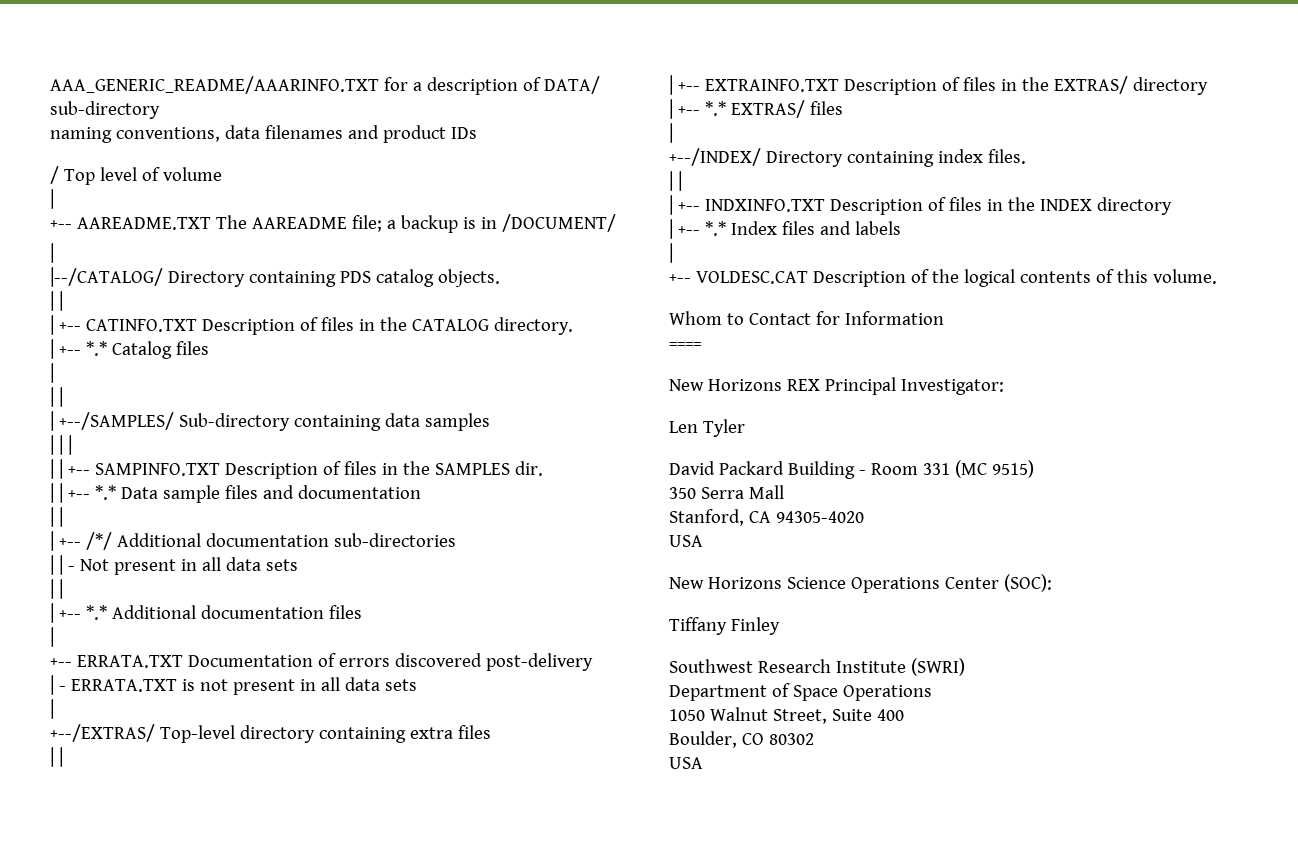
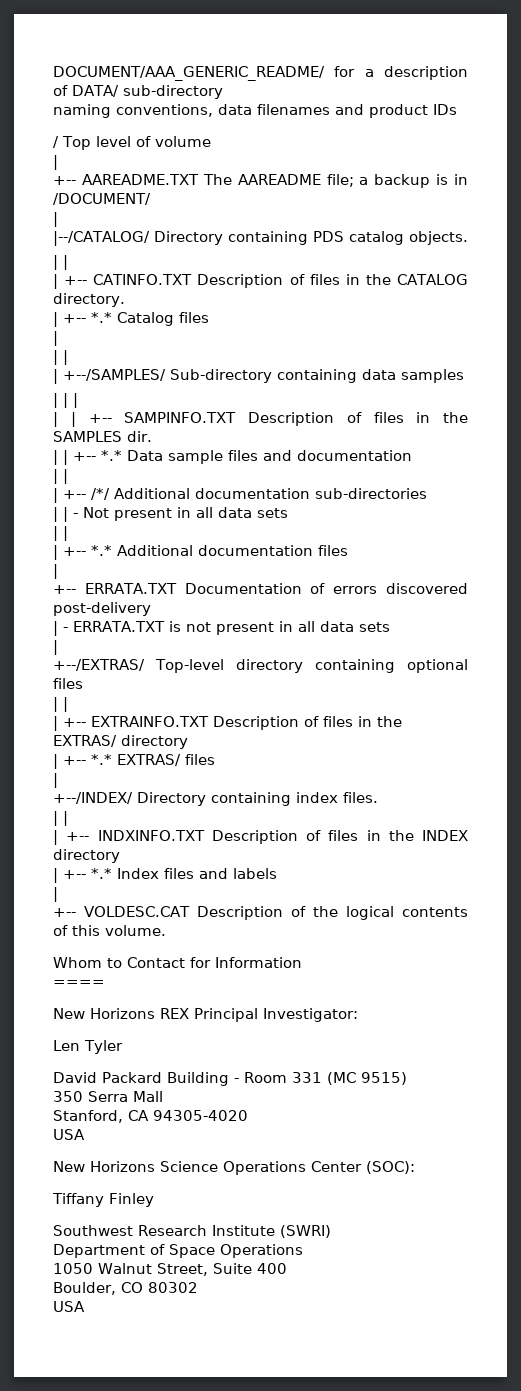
- AAA_GENERIC_README/AAARINFO.TXT for a description of DATA/ sub-directory
+ DOCUMENT/AAA_GENERIC_README/ for a description of DATA/ sub-directory
- +--/EXTRAS/ Top-level directory containing extra files
+ +--/EXTRAS/ Top-level directory containing optional files

